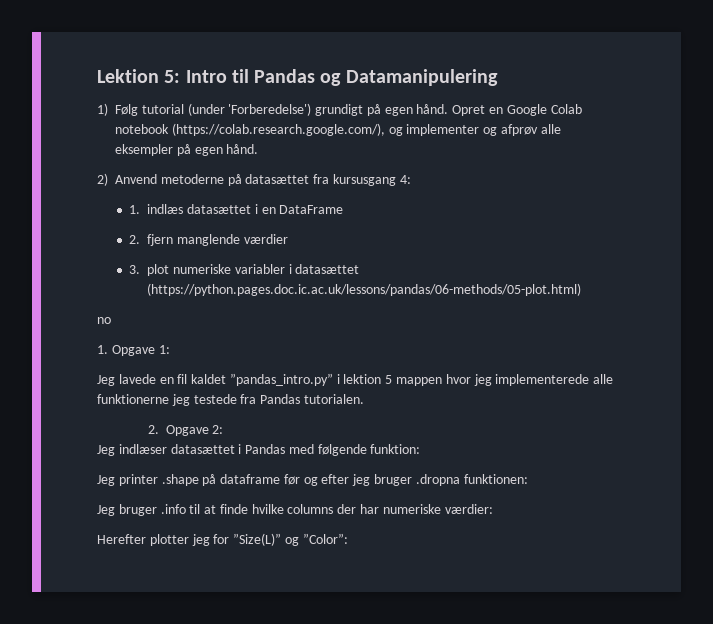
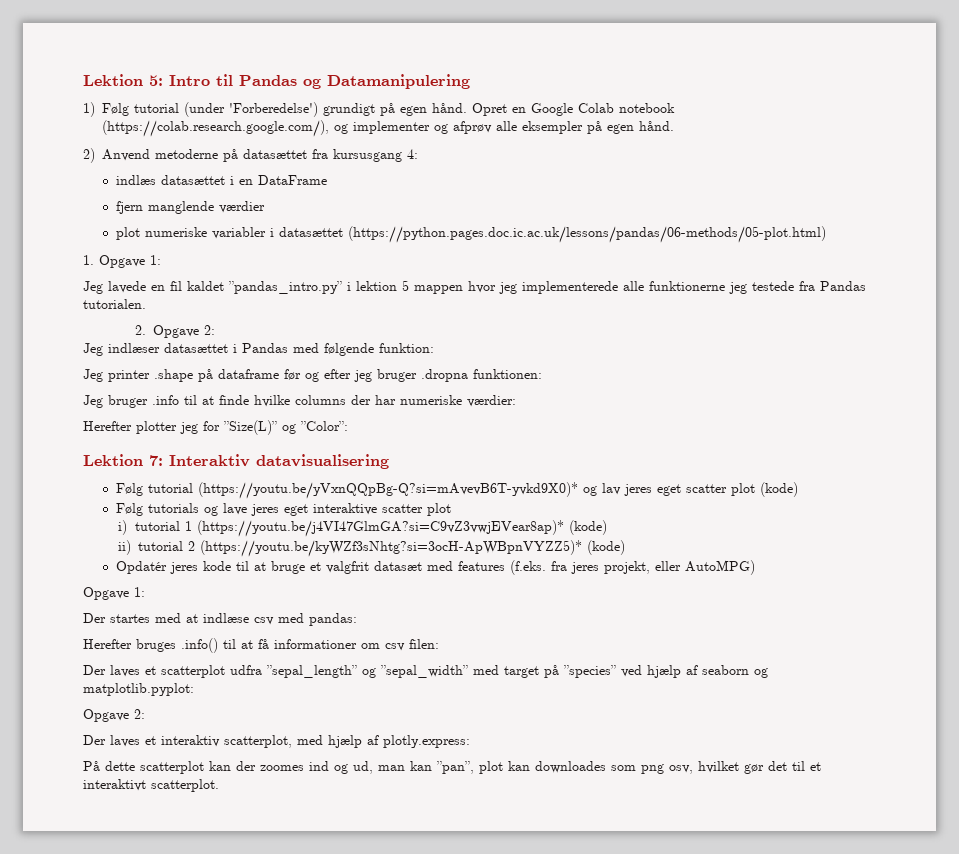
- 1. indlæs datasættet i en DataFrame
+ indlæs datasættet i en DataFrame
- 2. fjern manglende værdier
+ fjern manglende værdier
- 3. plot numeriske variabler i datasættet (https://python.pages.doc.ic.ac.uk/lessons/pandas/06-methods/05-plot.html)
+ plot numeriske variabler i datasættet (https://python.pages.doc.ic.ac.uk/lessons/pandas/06-methods/05-plot.html)
- no
+ Lektion 7: Interaktiv datavisualisering
+ Følg tutorial (https://youtu.be/yVxnQQpBg-Q?si=mAvevB6T-yvkd9X0)* og lav jeres eget scatter plot (kode)
+ Følg tutorials og lave jeres eget interaktive scatter plot
+ i) tutorial 1 (https://youtu.be/j4VI47GlmGA?si=C9vZ3vwjEVear8ap)* (kode)
+ ii) tutorial 2 (https://youtu.be/kyWZf3sNhtg?si=3ocH-ApWBpnVYZZ5)* (kode)
+ Opdatér jeres kode til at bruge et valgfrit datasæt med features (f.eks. fra jeres projekt, eller AutoMPG)
+ Opgave 1:
+ Der startes med at indlæse csv med pandas:
+ Herefter bruges .info() til at få informationer om csv filen:
+ Der laves et scatterplot udfra ”sepal_length” og ”sepal_width” med target på ”species” ved hjælp af seaborn og matplotlib.pyplot:
+ Opgave 2:
+ Der laves et interaktiv scatterplot, med hjælp af plotly.express:
+ På dette scatterplot kan der zoomes ind og ud, man kan ”pan”, plot kan downloades som png osv, hvilket gør det til et interaktivt scatterplot.

